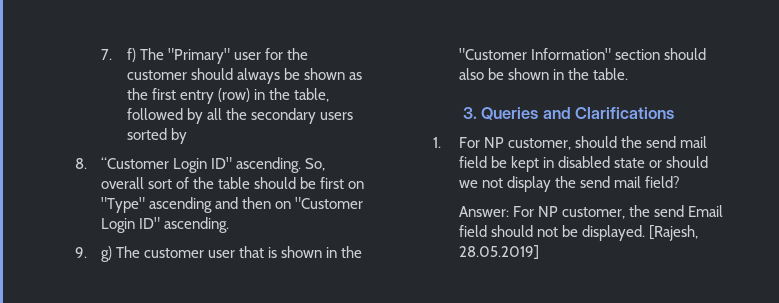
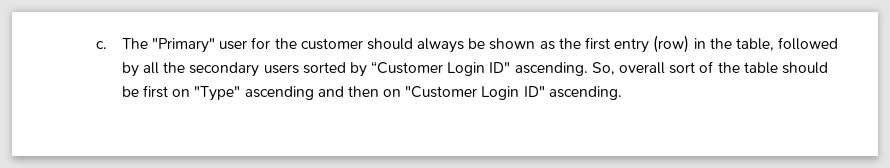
- 7. f) The "Primary" user for the customer should always be shown as the first entry (row) in the table, followed by all the secondary users sorted by
- 8. “Customer Login ID" ascending.
+ c. The "Primary" user for the customer should always be shown as the first entry (row) in the table, followed by all the secondary users sorted by “Customer Login ID" ascending.
- 9. g) The customer user that is shown in the "Customer Information" section should also be shown in the table.
- 3. Queries and Clarifications
- 1. For NP customer, should the send mail field be kept in disabled state or should we not display the send mail field?
- Answer: For NP customer, the send Email field should not be displayed. [Rajesh, 28.05.2019]

